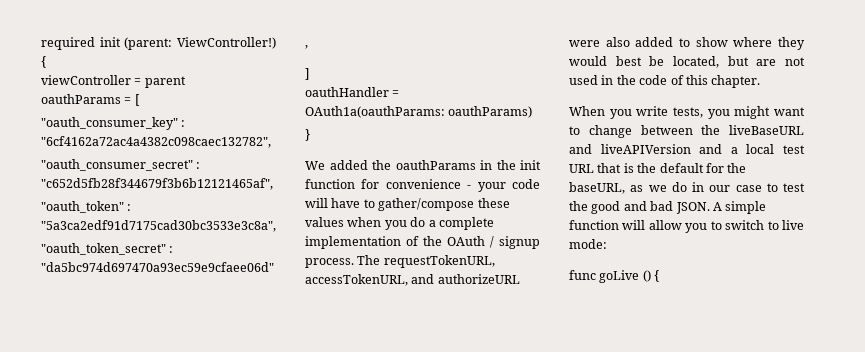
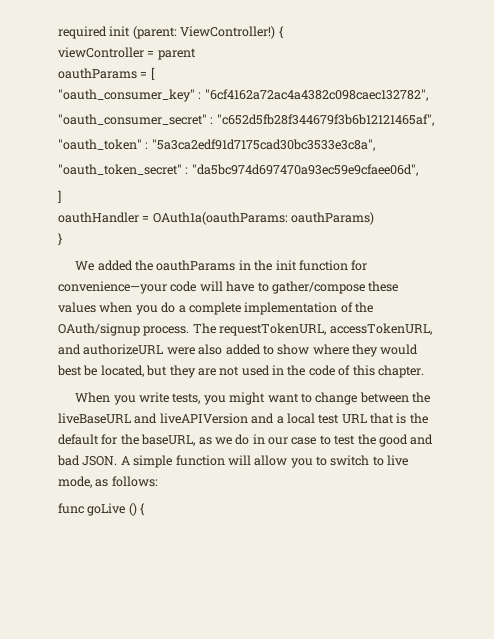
- We added the oauthParams in the init function for convenience - your code will have to gather/compose these values when you do a complete implementation of the OAuth / signup process.
+ We added the oauthParams in the init function for convenience—your code will have to gather/compose these values when you do a complete implementation of the OAuth/signup process.
- The requestTokenURL, accessTokenURL, and authorizeURL were also added to show where they would best be located, but are not used in the code of this chapter.
+ The requestTokenURL, accessTokenURL, and authorizeURL were also added to show where they would best be located, but they are not used in the code of this chapter.
- A simple function will allow you to switch to live mode:
+ A simple function will allow you to switch to live mode, as follows:

